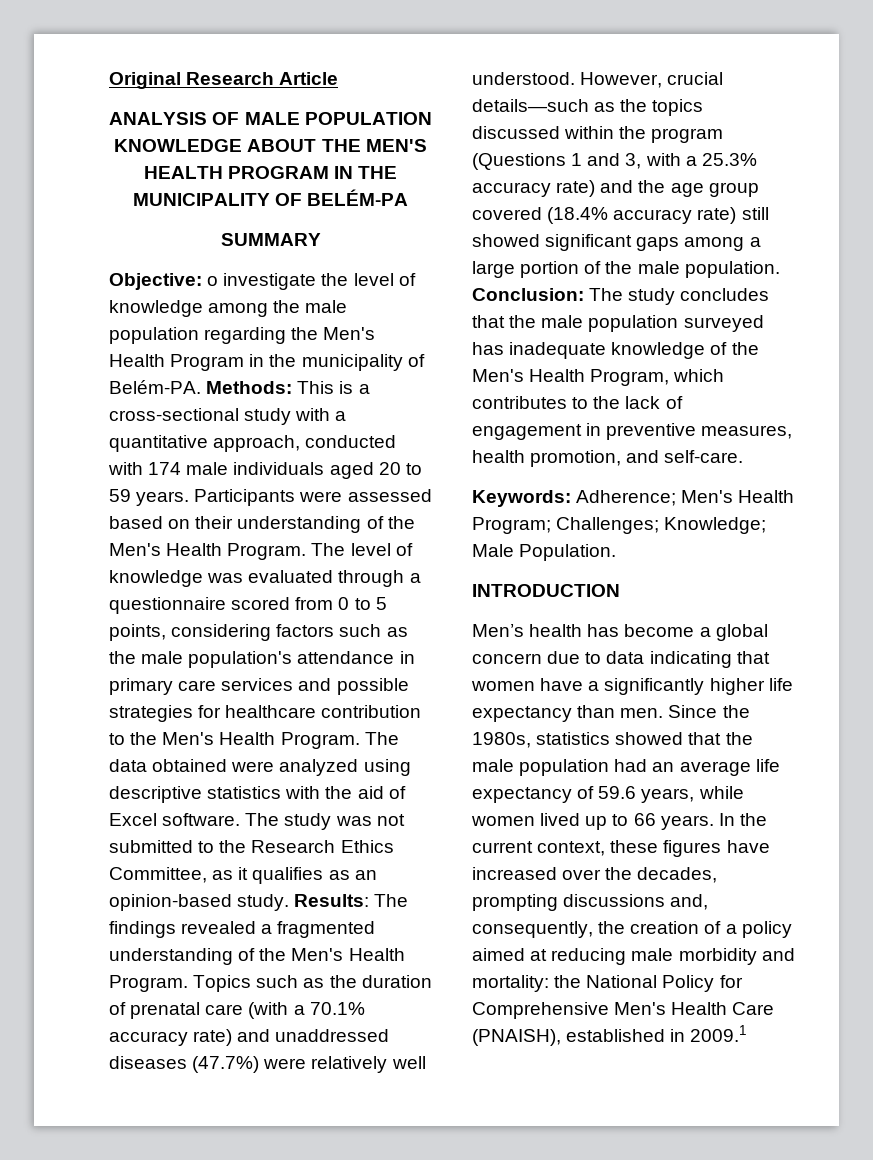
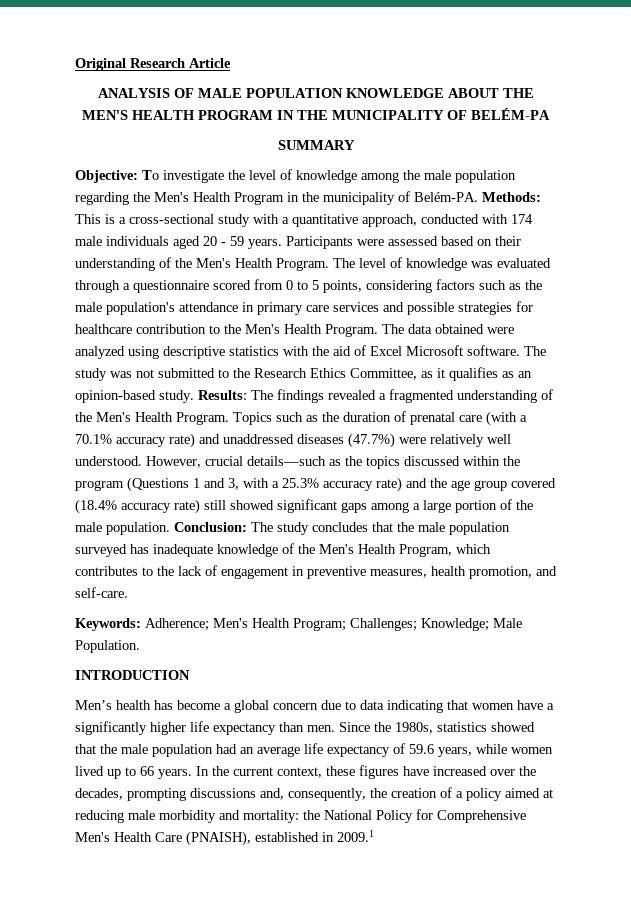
- Objective: o investigate the level of knowledge among the male population regarding the Men's Health Program in the municipality of Belém-PA.
+ Objective: To investigate the level of knowledge among the male population regarding the Men's Health Program in the municipality of Belém-PA.
- Methods: This is a cross-sectional study with a quantitative approach, conducted with 174 male individuals aged 20 to 59 years.
+ Methods: This is a cross-sectional study with a quantitative approach, conducted with 174 male individuals aged 20 - 59 years.
- The data obtained were analyzed using descriptive statistics with the aid of Excel software.
+ The data obtained were analyzed using descriptive statistics with the aid of Excel Microsoft software.

